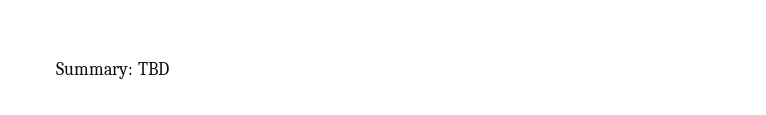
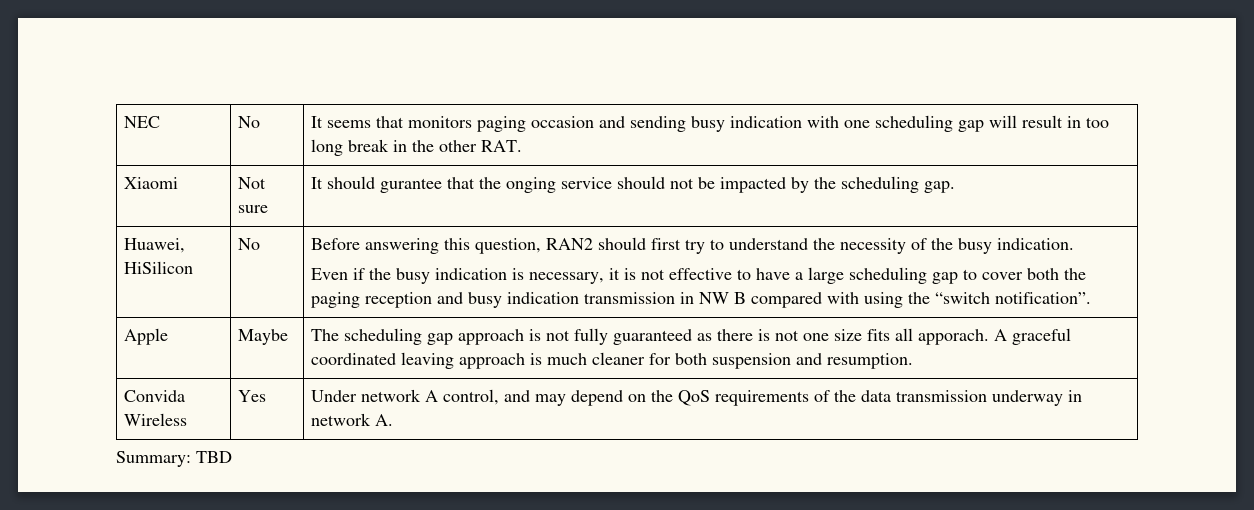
+ NEC | No | It seems that monitors paging occasion and sending busy indication with one scheduling gap will result in too long break in the other RAT.
+ Xiaomi | Not sure | It should gurantee that the onging service should not be impacted by the scheduling gap.
+ Huawei, HiSilicon | No | Before answering this question, RAN2 should first try to understand the necessity of the busy indication.
+ Even if the busy indication is necessary, it is not effective to have a large scheduling gap to cover both the paging reception and busy indication transmission in NW B compared with using the “switch notification”.
+ Apple | Maybe | The scheduling gap approach is not fully guaranteed as there is not one size fits all apporach. A graceful coordinated leaving approach is much cleaner for both suspension and resumption.
+ Convida Wireless | Yes | Under network A control, and may depend on the QoS requirements of the data transmission underway in network A.

